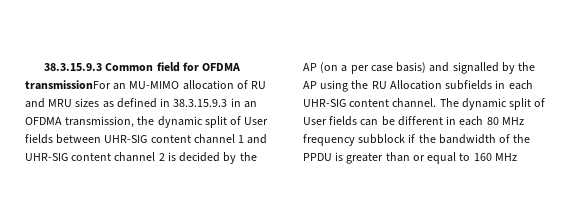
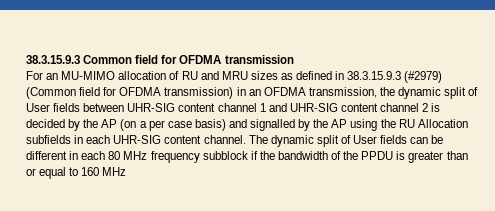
- 38.3.15.9.3 Common field for OFDMA transmissionFor an MU-MIMO allocation of RU and MRU sizes as defined in 38.3.15.9.3 in an OFDMA transmission, the dynamic split of User fields between UHR-SIG content channel 1 and UHR-SIG content channel 2 is decided by the AP (on a per case basis) and signalled by the AP using the RU Allocation subfields in each UHR-SIG content channel.
+ 38.3.15.9.3 Common field for OFDMA transmission
+ For an MU-MIMO allocation of RU and MRU sizes as defined in 38.3.15.9.3 (#2979) (Common field for OFDMA transmission) in an OFDMA transmission, the dynamic split of User fields between UHR-SIG content channel 1 and UHR-SIG content channel 2 is decided by the AP (on a per case basis) and signalled by the AP using the RU Allocation subfields in each UHR-SIG content channel.

